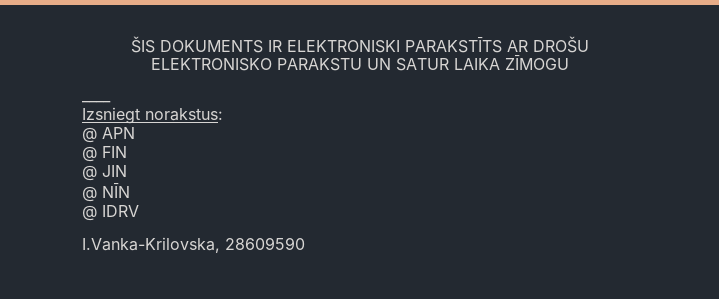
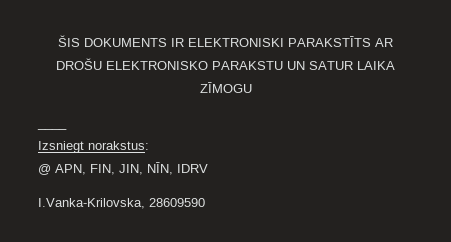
- @ APN
- @ FIN
- @ JIN
- @ NĪN
- @ IDRV
+ @ APN, FIN, JIN, NĪN, IDRV

